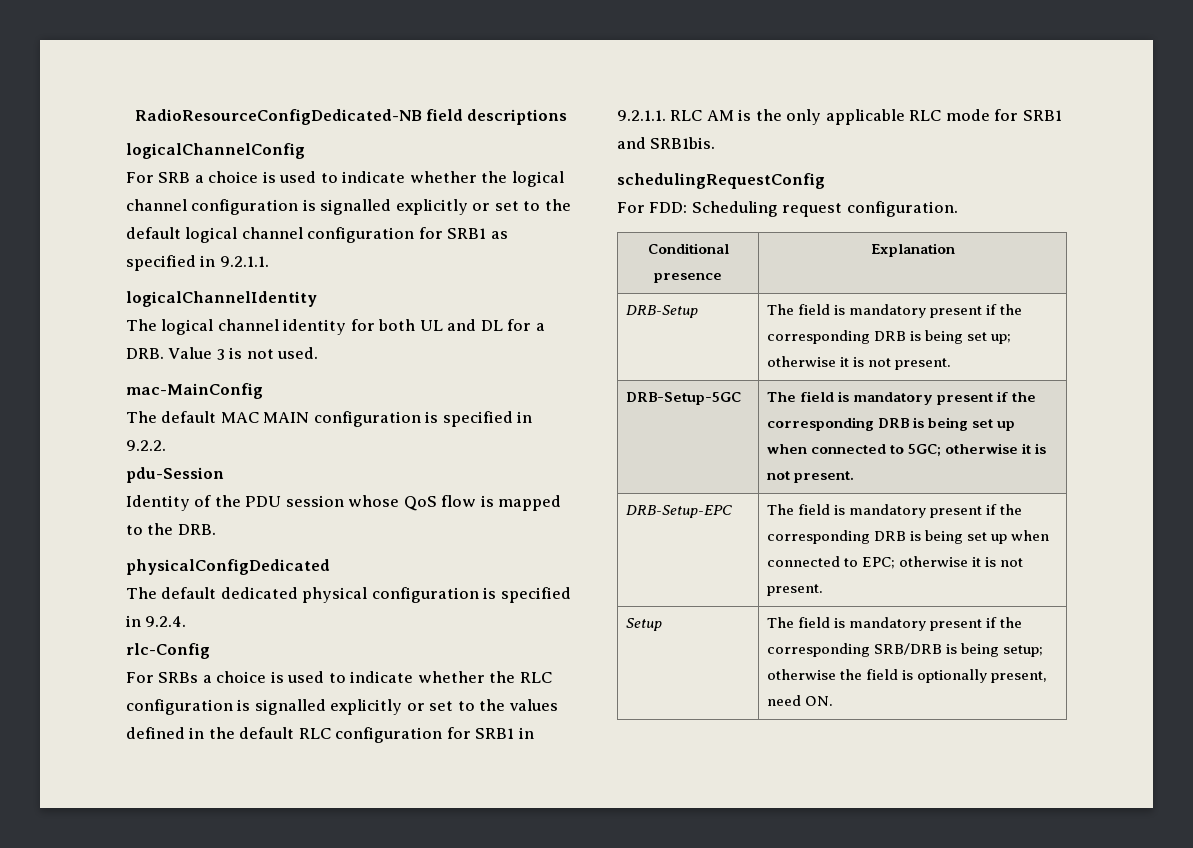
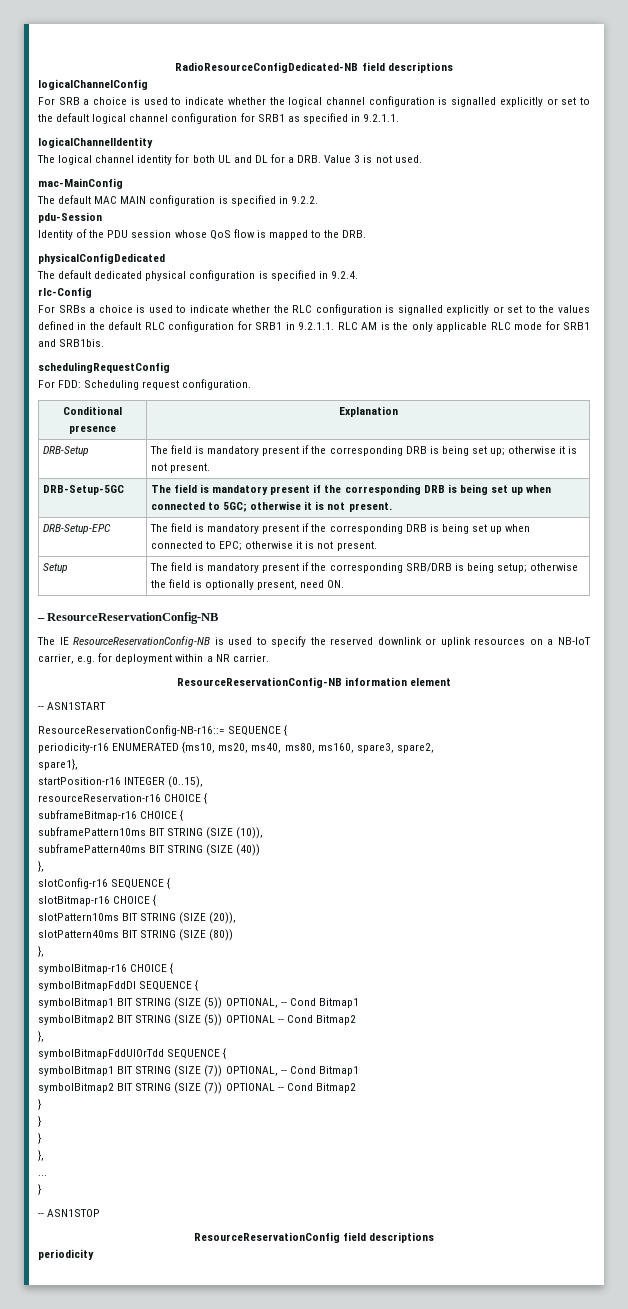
+ – ResourceReservationConfig-NB
+ The IE ResourceReservationConfig-NB is used to specify the reserved downlink or uplink resources on a NB-IoT carrier, e.g. for deployment within a NR carrier.
+ ResourceReservationConfig-NB information element
+ -- ASN1START
+ ResourceReservationConfig-NB-r16::= SEQUENCE {
+ periodicity-r16 ENUMERATED {ms10, ms20, ms40, ms80, ms160, spare3, spare2,
+ spare1},
+ startPosition-r16 INTEGER (0..15),
+ resourceReservation-r16 CHOICE {
+ subframeBitmap-r16 CHOICE {
+ subframePattern10ms BIT STRING (SIZE (10)),
+ subframePattern40ms BIT STRING (SIZE (40))
+ },
+ slotConfig-r16 SEQUENCE {
+ slotBitmap-r16 CHOICE {
+ slotPattern10ms BIT STRING (SIZE (20)),
+ slotPattern40ms BIT STRING (SIZE (80))
+ },
+ symbolBitmap-r16 CHOICE {
+ symbolBitmapFddDl SEQUENCE {
+ symbolBitmap1 BIT STRING (SIZE (5)) OPTIONAL, -- Cond Bitmap1
+ symbolBitmap2 BIT STRING (SIZE (5)) OPTIONAL -- Cond Bitmap2
+ },
+ symbolBitmapFddUlOrTdd SEQUENCE {
+ symbolBitmap1 BIT STRING (SIZE (7)) OPTIONAL, -- Cond Bitmap1
+ symbolBitmap2 BIT STRING (SIZE (7)) OPTIONAL -- Cond Bitmap2
+ }
+ }
+ }
+ },
+ ...
+ }
+ -- ASN1STOP
+ ResourceReservationConfig field descriptions
+ periodicity

